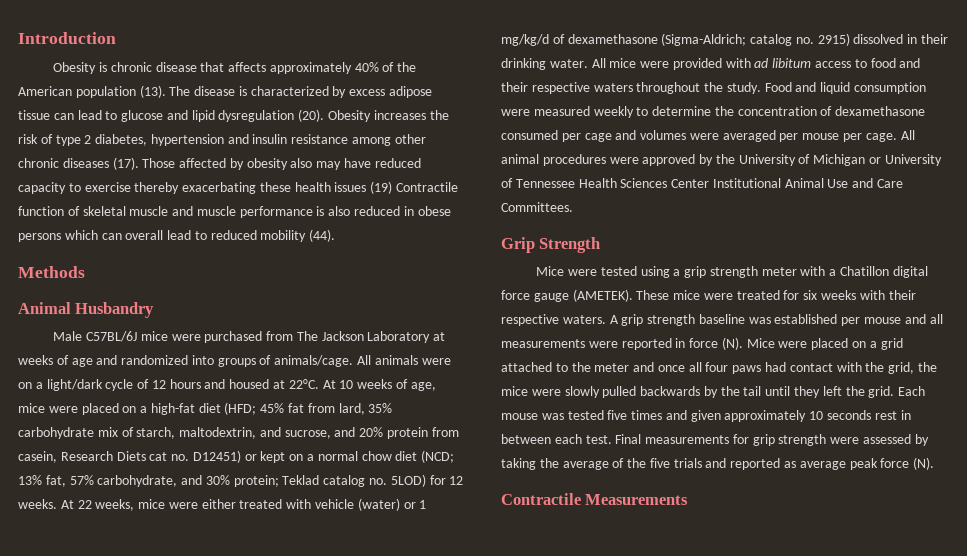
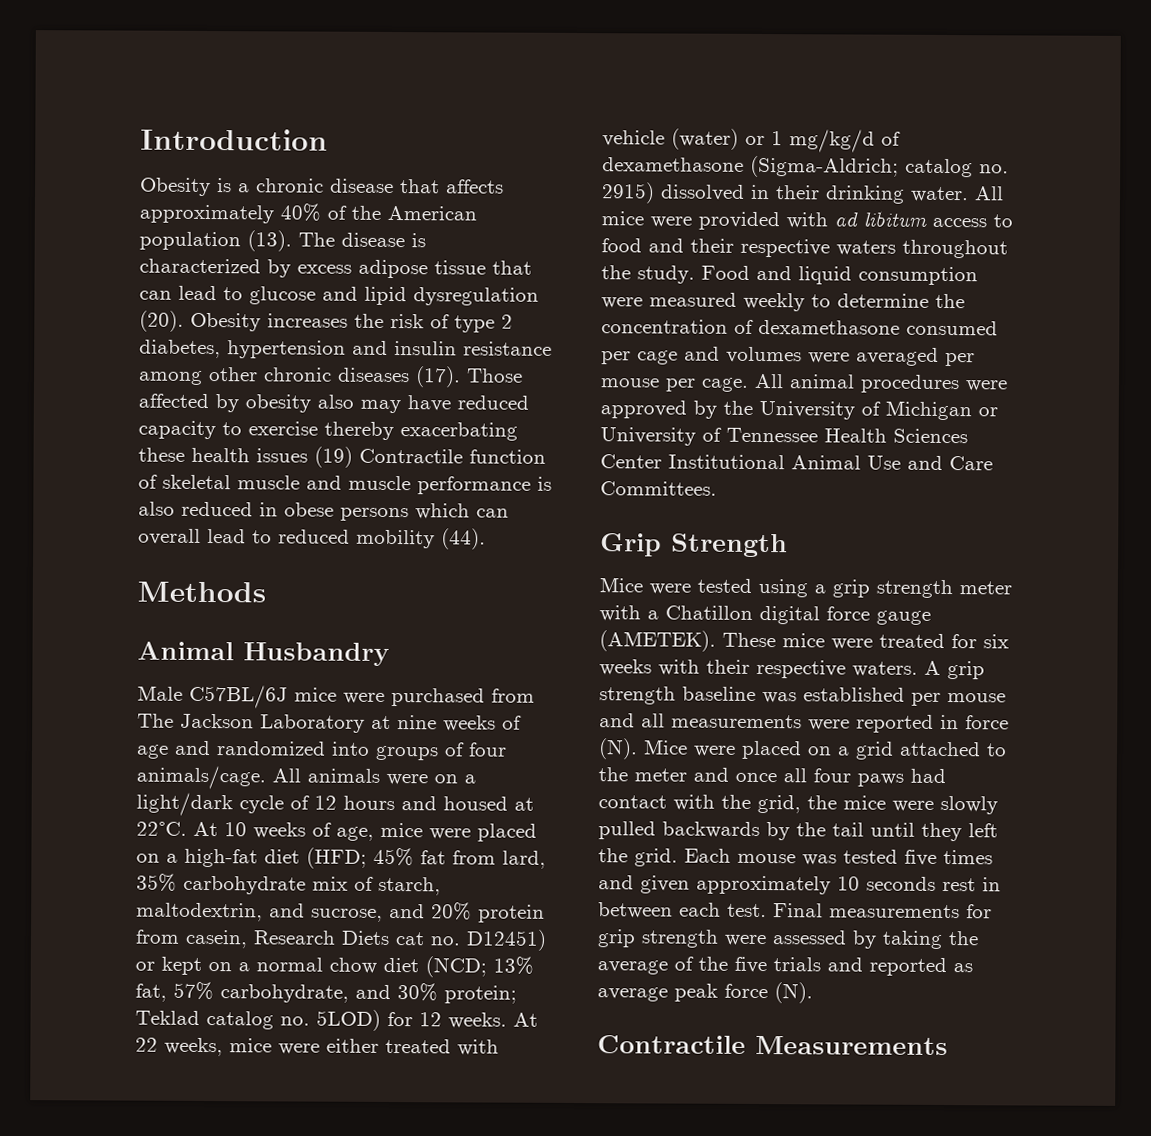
- Obesity is chronic disease that affects approximately 40% of the American population (13).
+ Obesity is a chronic disease that affects approximately 40% of the American population (13).
- The disease is characterized by excess adipose tissue can lead to glucose and lipid dysregulation (20).
+ The disease is characterized by excess adipose tissue that can lead to glucose and lipid dysregulation (20).
- Male C57BL/6J mice were purchased from The Jackson Laboratory at weeks of age and randomized into groups of animals/cage.
+ Male C57BL/6J mice were purchased from The Jackson Laboratory at nine weeks of age and randomized into groups of four animals/cage.

